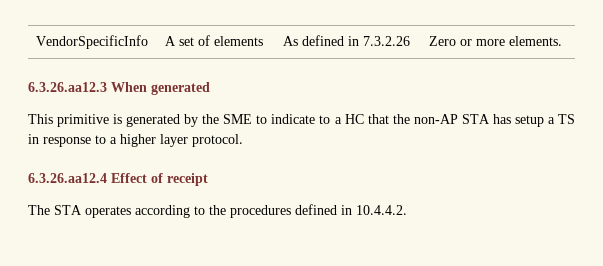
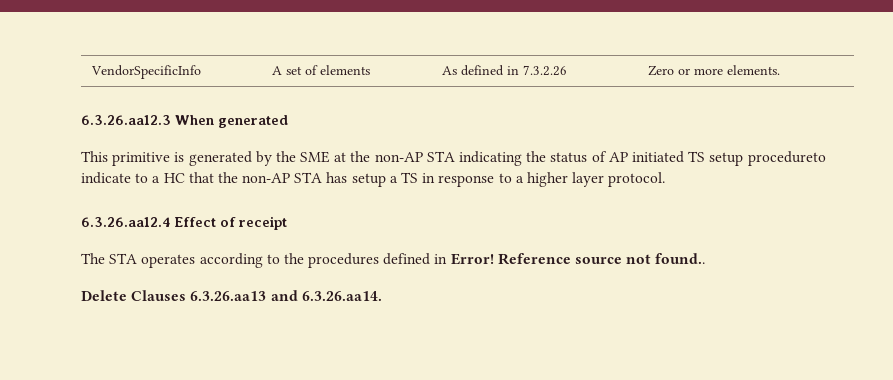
- This primitive is generated by the SME to indicate to a HC that the non-AP STA has setup a TS in response to a higher layer protocol.
+ This primitive is generated by the SME at the non-AP STA indicating the status of AP initiated TS setup procedureto indicate to a HC that the non-AP STA has setup a TS in response to a higher layer protocol.
- The STA operates according to the procedures defined in 10.4.4.2.
+ The STA operates according to the procedures defined in Error! Reference source not found..
+ Delete Clauses 6.3.26.aa13 and 6.3.26.aa14.

